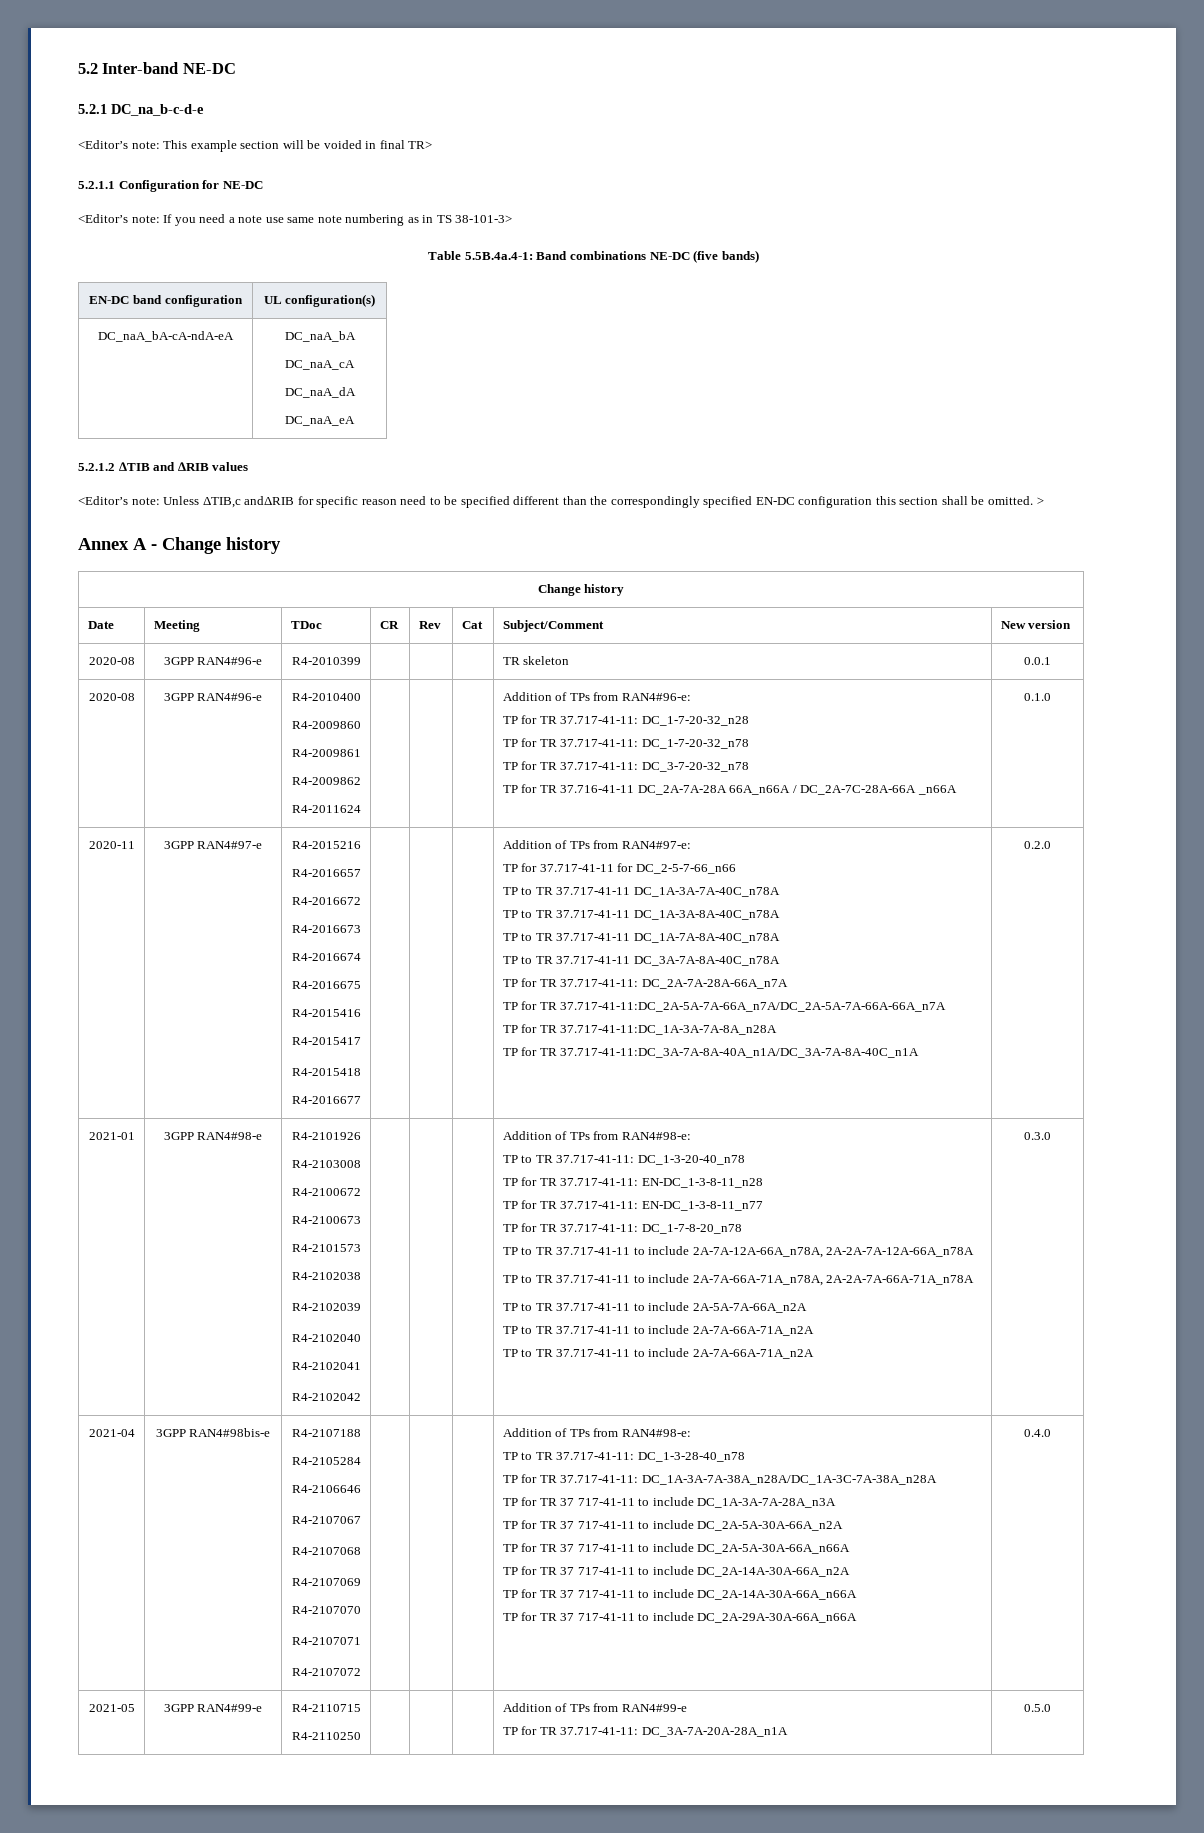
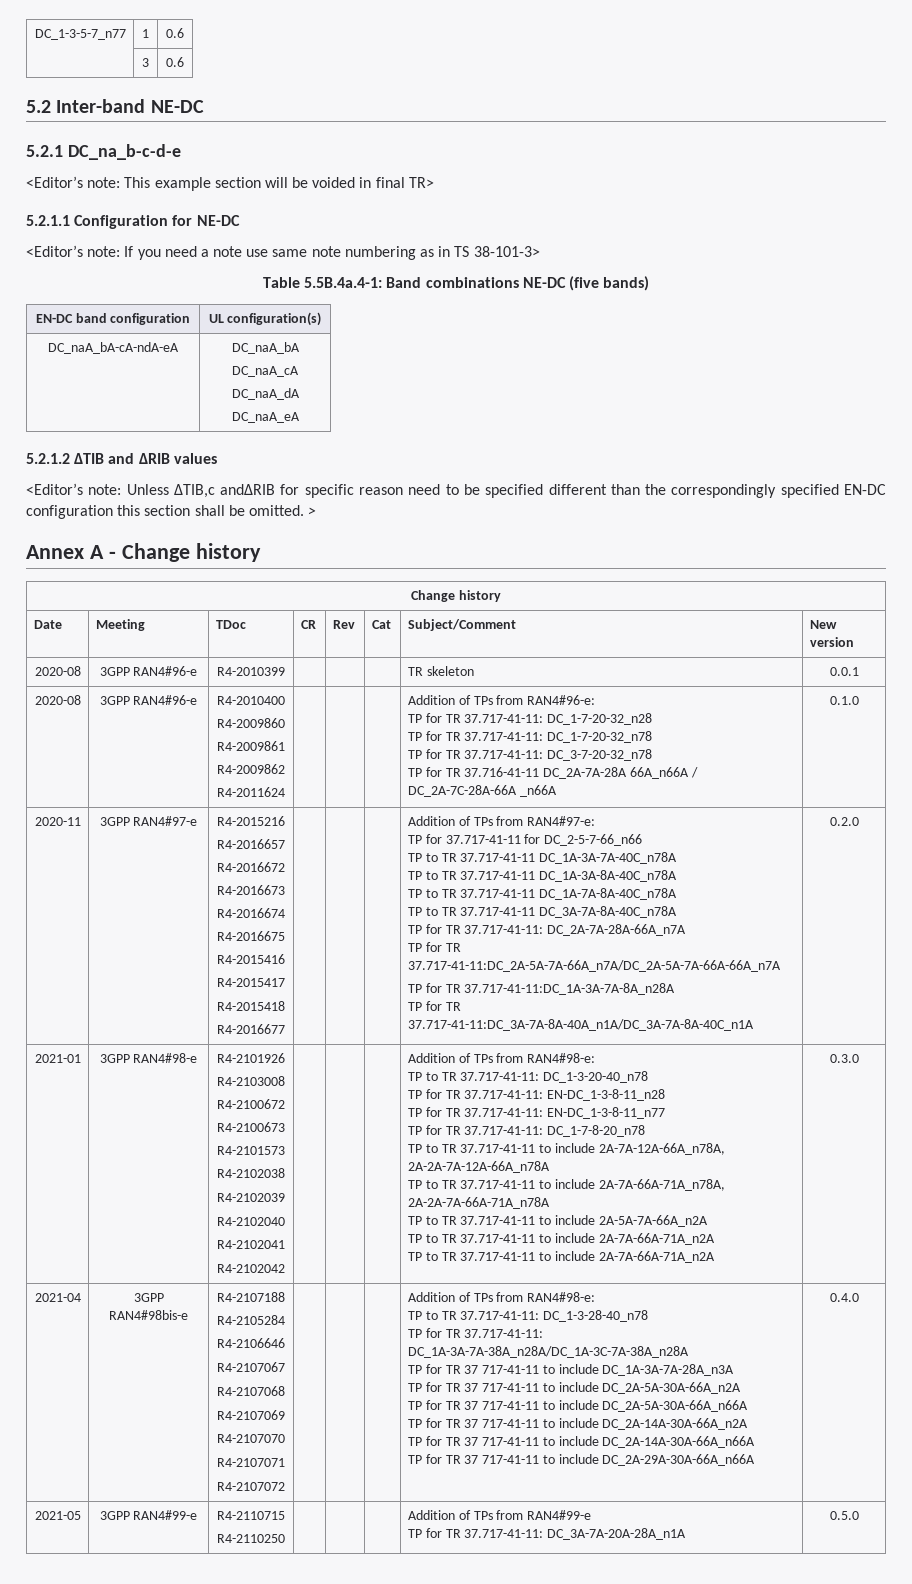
+ DC_1-3-5-7_n77 | 1 | 0.6
+ | 3 | 0.6

